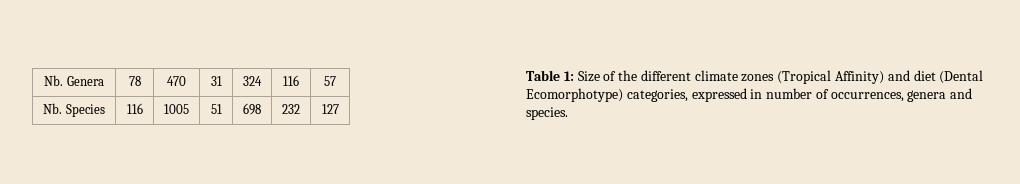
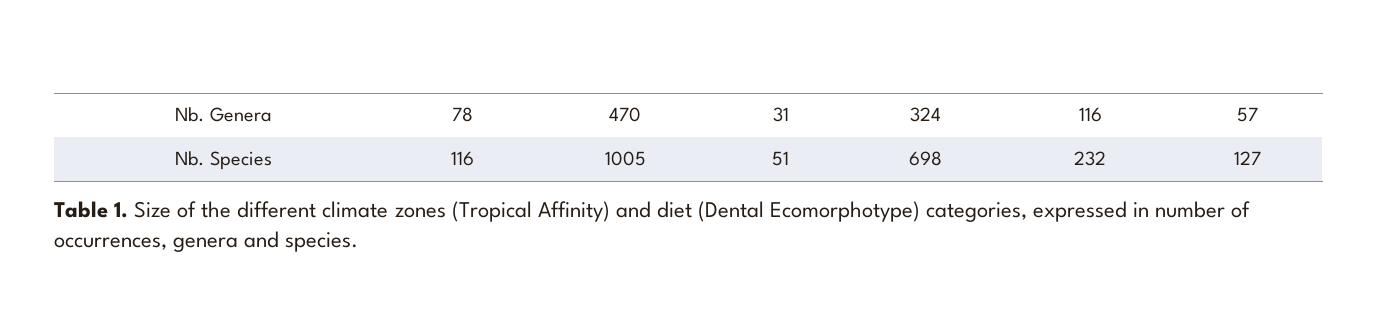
- Table 1: Size of the different climate zones (Tropical Affinity) and diet (Dental Ecomorphotype) categories, expressed in number of occurrences, genera and species.
+ Table 1. Size of the different climate zones (Tropical Affinity) and diet (Dental Ecomorphotype) categories, expressed in number of occurrences, genera and species.

